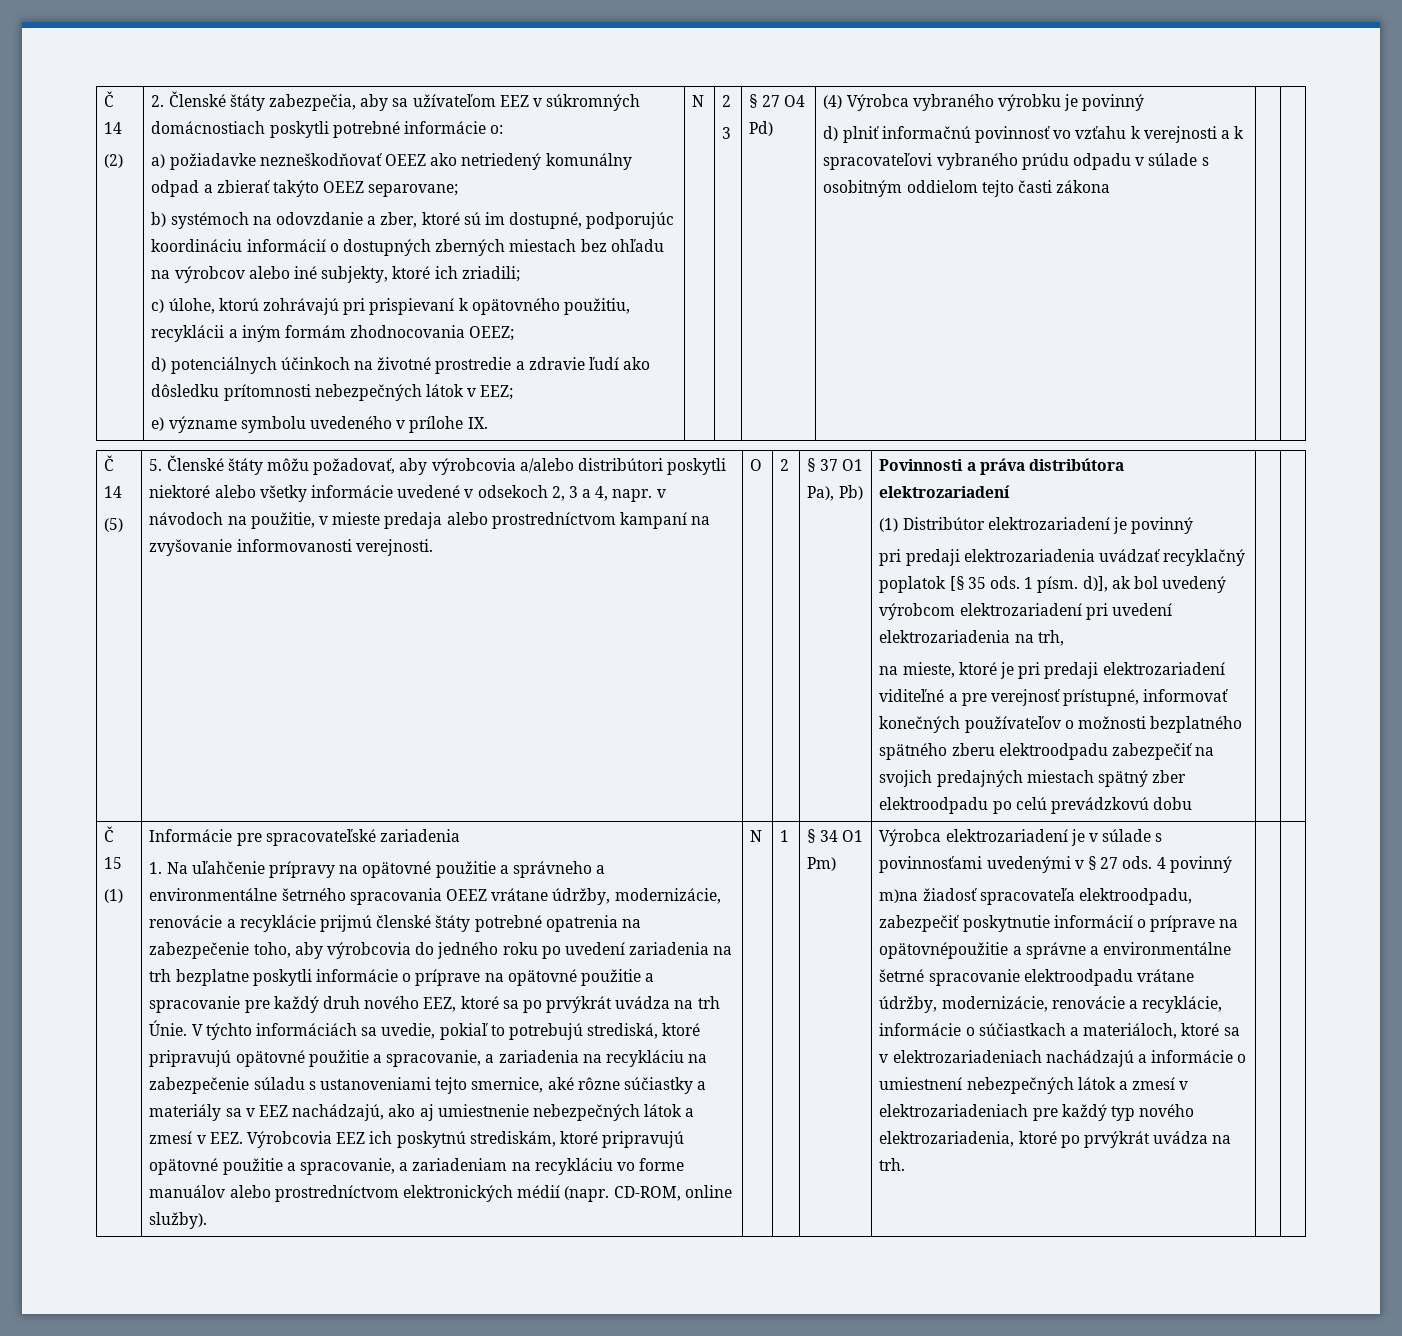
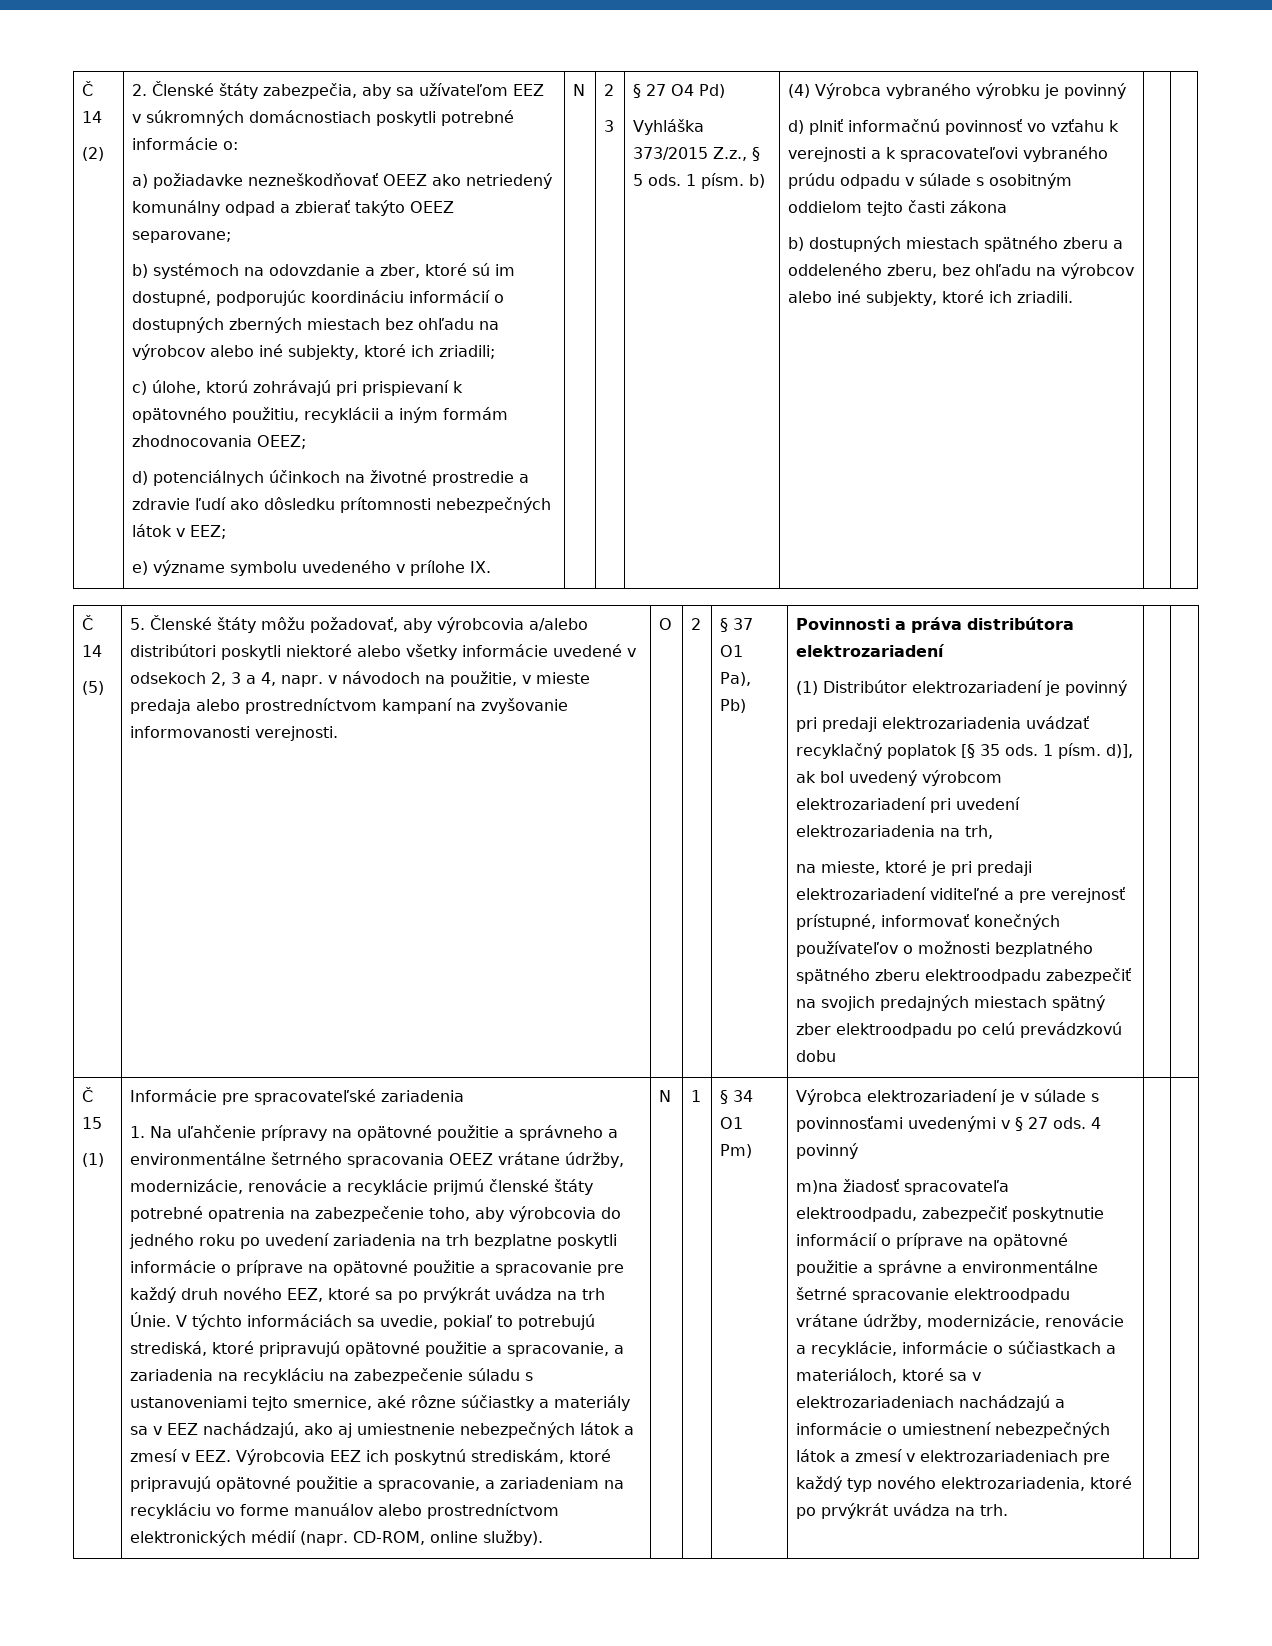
+ Vyhláška 373/2015 Z.z., § 5 ods. 1 písm. b)
+ b) dostupných miestach spätného zberu a oddeleného zberu, bez ohľadu na výrobcov alebo iné subjekty, ktoré ich zriadili.
- m)na žiadosť spracovateľa elektroodpadu, zabezpečiť poskytnutie informácií o príprave na opätovnépoužitie a správne a environmentálne šetrné spracovanie elektroodpadu vrátane údržby, modernizácie, renovácie a recyklácie, informácie o súčiastkach a materiáloch, ktoré sa v elektrozariadeniach nachádzajú a informácie o umiestnení nebezpečných látok a zmesí v elektrozariadeniach pre každý typ nového elektrozariadenia, ktoré po prvýkrát uvádza na trh.
+ m)na žiadosť spracovateľa elektroodpadu, zabezpečiť poskytnutie informácií o príprave na opätovné použitie a správne a environmentálne šetrné spracovanie elektroodpadu vrátane údržby, modernizácie, renovácie a recyklácie, informácie o súčiastkach a materiáloch, ktoré sa v elektrozariadeniach nachádzajú a informácie o umiestnení nebezpečných látok a zmesí v elektrozariadeniach pre každý typ nového elektrozariadenia, ktoré po prvýkrát uvádza na trh.

